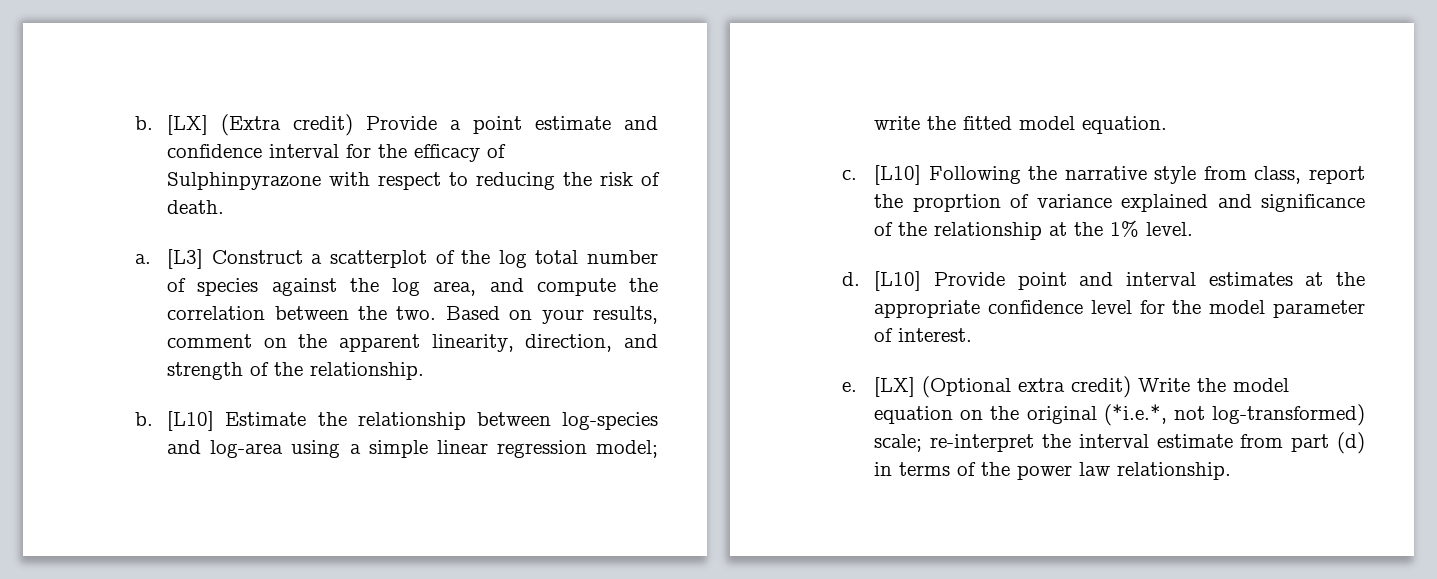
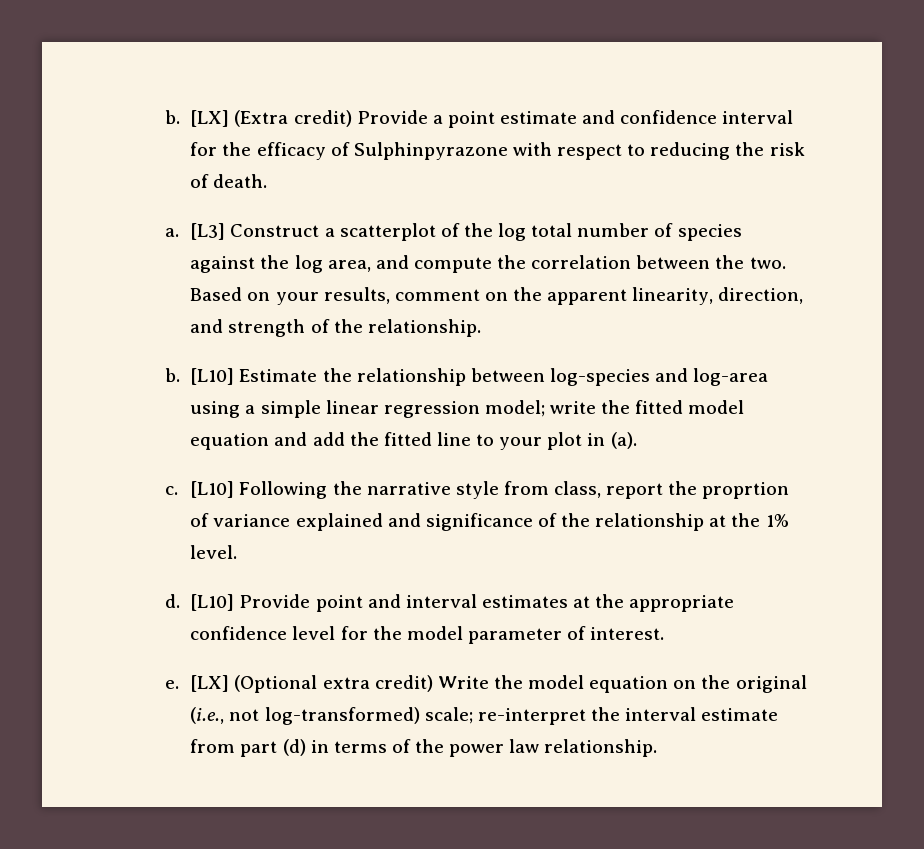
- [L10] Estimate the relationship between log-species and log-area using a simple linear regression model; write the fitted model equation.
+ [L10] Estimate the relationship between log-species and log-area using a simple linear regression model; write the fitted model equation and add the fitted line to your plot in (a).
- [LX] (Optional extra credit) Write the model equation on the original (*i.e.*, not log-transformed) scale; re-interpret the interval estimate from part (d) in terms of the power law relationship.
+ [LX] (Optional extra credit) Write the model equation on the original (i.e., not log-transformed) scale; re-interpret the interval estimate from part (d) in terms of the power law relationship.

